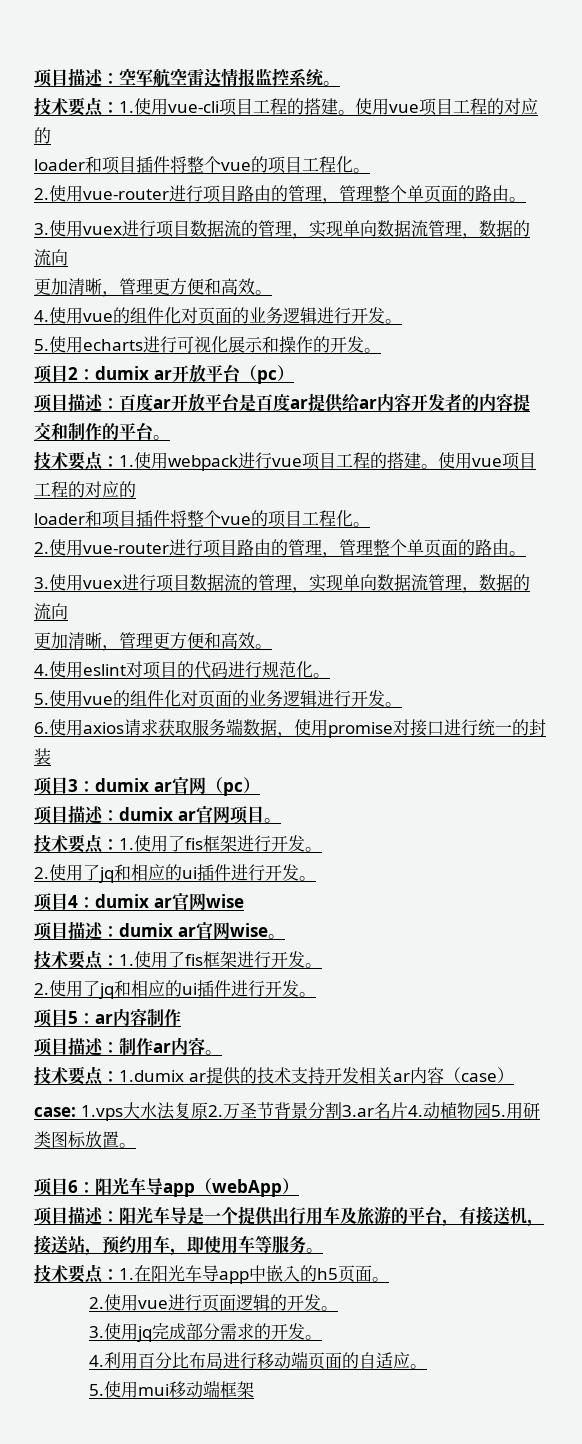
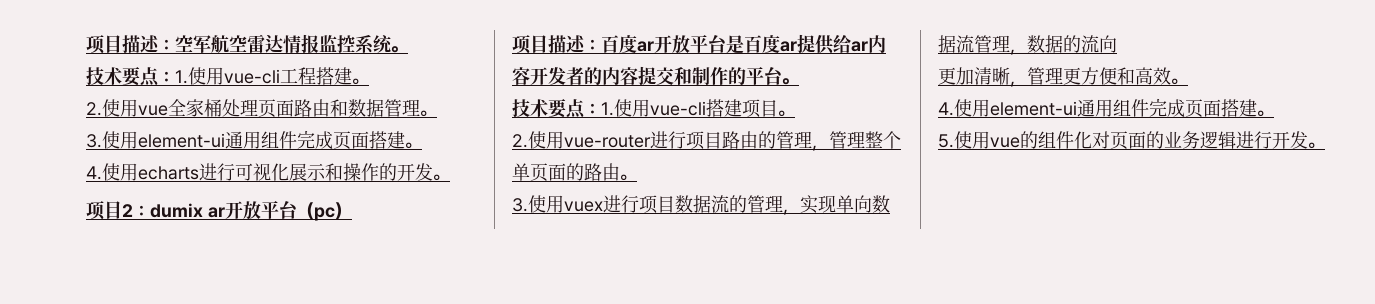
- 技术要点：1.使用vue-cli项目工程的搭建。使用vue项目工程的对应的
- loader和项目插件将整个vue的项目工程化。
- 2.使用vue-router进行项目路由的管理，管理整个单页面的路由。
- 3.使用vuex进行项目数据流的管理，实现单向数据流管理，数据的流向
- 更加清晰，管理更方便和高效。
- 4.使用vue的组件化对页面的业务逻辑进行开发。
- 5.使用echarts进行可视化展示和操作的开发。
+ 技术要点：1.使用vue-cli工程搭建。
+ 2.使用vue全家桶处理页面路由和数据管理。
+ 3.使用element-ui通用组件完成页面搭建。
+ 4.使用echarts进行可视化展示和操作的开发。
- 技术要点：1.使用webpack进行vue项目工程的搭建。使用vue项目工程的对应的
- loader和项目插件将整个vue的项目工程化。
+ 技术要点：1.使用vue-cli搭建项目。
- 4.使用eslint对项目的代码进行规范化。
+ 4.使用element-ui通用组件完成页面搭建。
- 6.使用axios请求获取服务端数据，使用promise对接口进行统一的封装
- 项目3：dumix ar官网（pc）
- 项目描述：dumix ar官网项目。
- 技术要点：1.使用了fis框架进行开发。
- 2.使用了jq和相应的ui插件进行开发。
- 项目4：dumix ar官网wise
- 项目描述：dumix ar官网wise。
- 技术要点：1.使用了fis框架进行开发。
- 2.使用了jq和相应的ui插件进行开发。
- 项目5：ar内容制作
- 项目描述：制作ar内容。
- 技术要点：1.dumix ar提供的技术支持开发相关ar内容（case）
- case: 1.vps大水法复原2.万圣节背景分割3.ar名片4.动植物园5.用研类图标放置。
- 项目6：阳光车导app（webApp）
- 项目描述：阳光车导是一个提供出行用车及旅游的平台，有接送机，接送站，预约用车，即使用车等服务。
- 技术要点：1.在阳光车导app中嵌入的h5页面。
- 2.使用vue进行页面逻辑的开发。
- 3.使用jq完成部分需求的开发。
- 4.利用百分比布局进行移动端页面的自适应。
- 5.使用mui移动端框架

